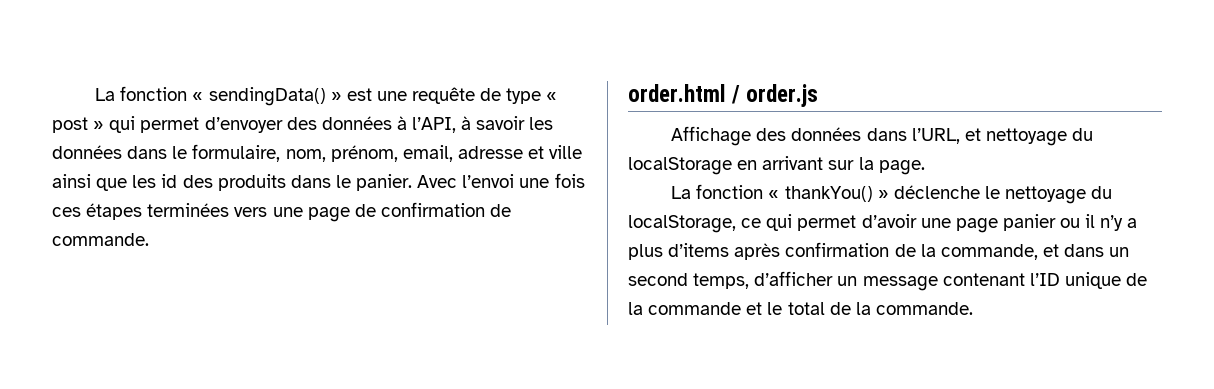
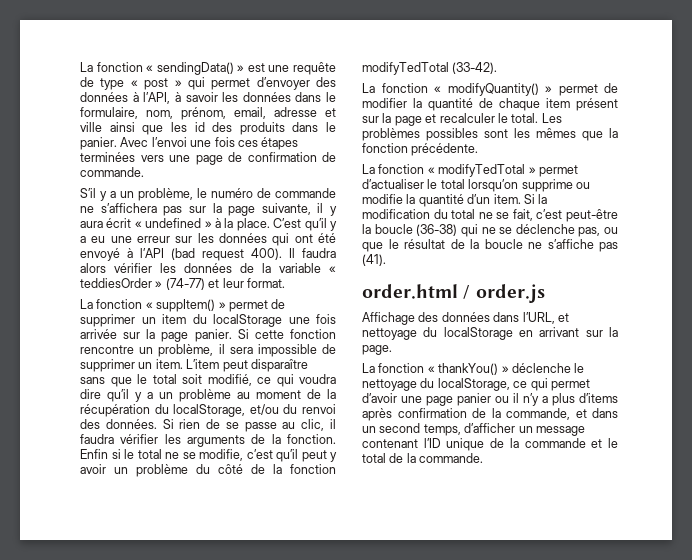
+ S’il y a un problème, le numéro de commande ne s’affichera pas sur la page suivante, il y aura écrit « undefined » à la place. C’est qu’il y a eu une erreur sur les données qui ont été envoyé à l’API (bad request 400). Il faudra alors vérifier les données de la variable « teddiesOrder » (74-77) et leur format.
+ La fonction « suppItem() » permet de supprimer un item du localStorage une fois arrivée sur la page panier. Si cette fonction rencontre un problème, il sera impossible de supprimer un item. L’item peut disparaître sans que le total soit modifié, ce qui voudra dire qu’il y a un problème au moment de la récupération du localStorage, et/ou du renvoi des données. Si rien de se passe au clic, il faudra vérifier les arguments de la fonction. Enfin si le total ne se modifie, c’est qu’il peut y avoir un problème du côté de la fonction modifyTedTotal (33-42).
+ La fonction « modifyQuantity() » permet de modifier la quantité de chaque item présent sur la page et recalculer le total. Les problèmes possibles sont les mêmes que la fonction précédente.
+ La fonction « modifyTedTotal » permet d’actualiser le total lorsqu’on supprime ou modifie la quantité d’un item. Si la modification du total ne se fait, c’est peut-être la boucle (36-38) qui ne se déclenche pas, ou que le résultat de la boucle ne s’affiche pas (41).

